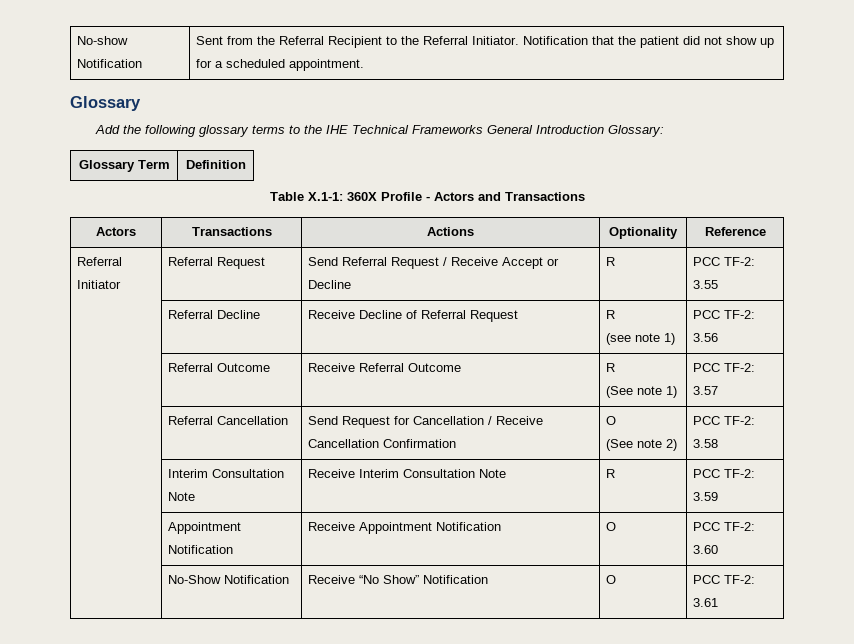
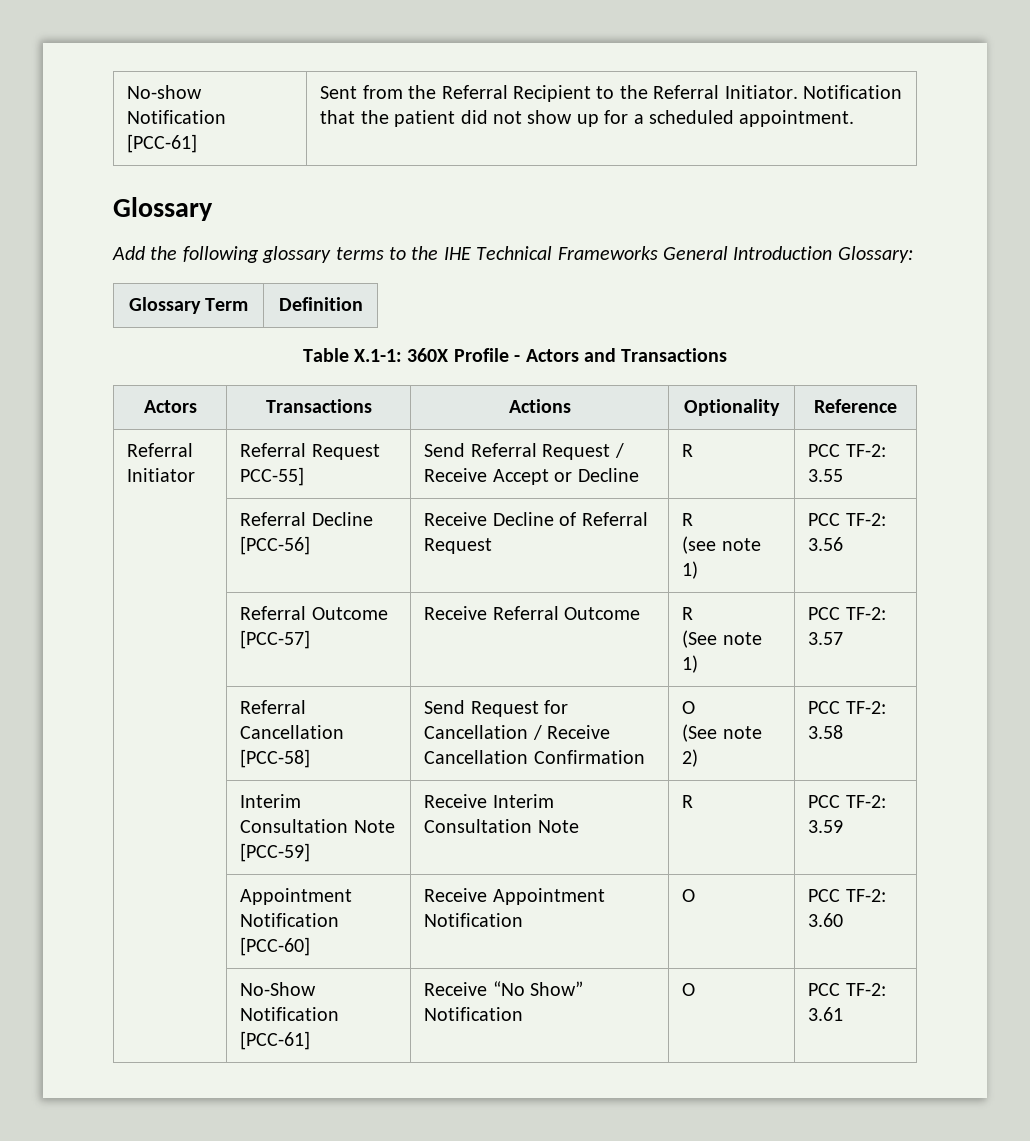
- No-show Notification | Sent from the Referral Recipient to the Referral Initiator. Notification that the patient did not show up for a scheduled appointment.
+ No-show Notification [PCC-61] | Sent from the Referral Recipient to the Referral Initiator. Notification that the patient did not show up for a scheduled appointment.
- Referral Initiator | Referral Request | Send Referral Request / Receive Accept or Decline | R | PCC TF-2: 3.55
+ Referral Initiator | Referral Request PCC-55] | Send Referral Request / Receive Accept or Decline | R | PCC TF-2: 3.55
- | Referral Decline | Receive Decline of Referral Request | R
+ | Referral Decline [PCC-56] | Receive Decline of Referral Request | R
- | Referral Outcome | Receive Referral Outcome | R
+ | Referral Outcome [PCC-57] | Receive Referral Outcome | R
- | Referral Cancellation | Send Request for Cancellation / Receive Cancellation Confirmation | O
+ | Referral Cancellation [PCC-58] | Send Request for Cancellation / Receive Cancellation Confirmation | O
- | Interim Consultation Note | Receive Interim Consultation Note | R | PCC TF-2: 3.59
+ | Interim Consultation Note [PCC-59] | Receive Interim Consultation Note | R | PCC TF-2: 3.59
- | Appointment Notification | Receive Appointment Notification | O | PCC TF-2: 3.60
+ | Appointment Notification [PCC-60] | Receive Appointment Notification | O | PCC TF-2: 3.60
- | No-Show Notification | Receive “No Show” Notification | O | PCC TF-2: 3.61
+ | No-Show Notification [PCC-61] | Receive “No Show” Notification | O | PCC TF-2: 3.61

